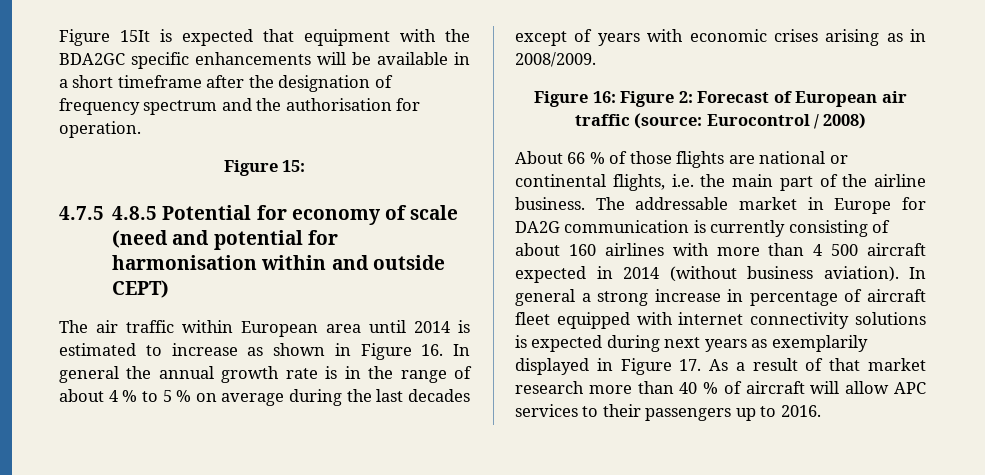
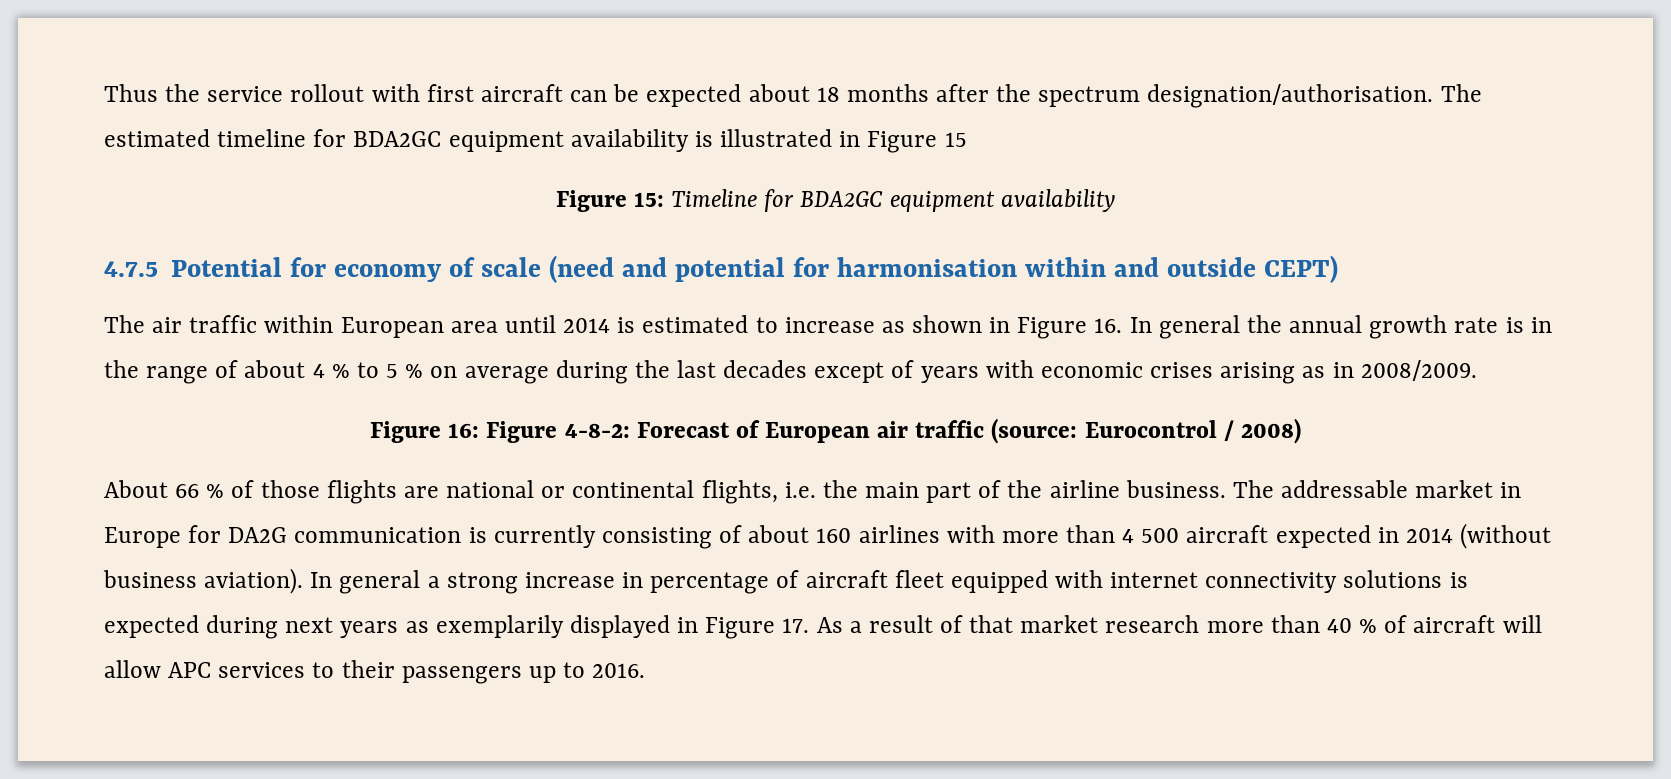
- Figure 15It is expected that equipment with the BDA2GC specific enhancements will be available in a short timeframe after the designation of frequency spectrum and the authorisation for operation.
- Figure 15:
+ Thus the service rollout with first aircraft can be expected about 18 months after the spectrum designation/authorisation. The estimated timeline for BDA2GC equipment availability is illustrated in Figure 15
+ Figure 15: Timeline for BDA2GC equipment availability
- 4.7.5 4.8.5 Potential for economy of scale (need and potential for harmonisation within and outside CEPT)
+ 4.7.5 Potential for economy of scale (need and potential for harmonisation within and outside CEPT)
- Figure 16: Figure 2: Forecast of European air traffic (source: Eurocontrol / 2008)
+ Figure 16: Figure 4-8-2: Forecast of European air traffic (source: Eurocontrol / 2008)

